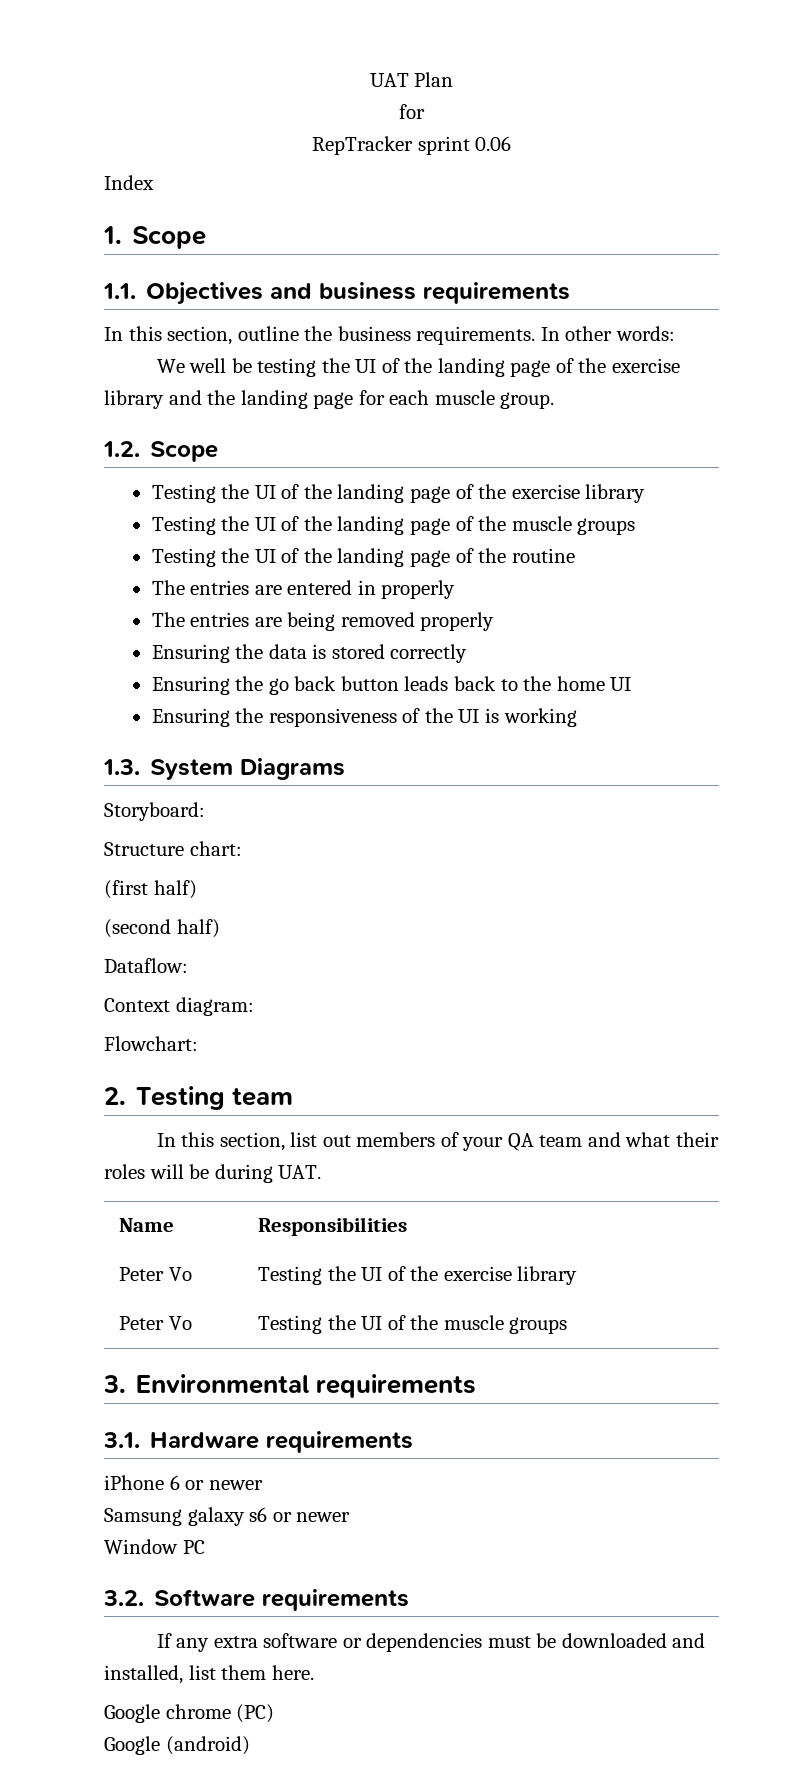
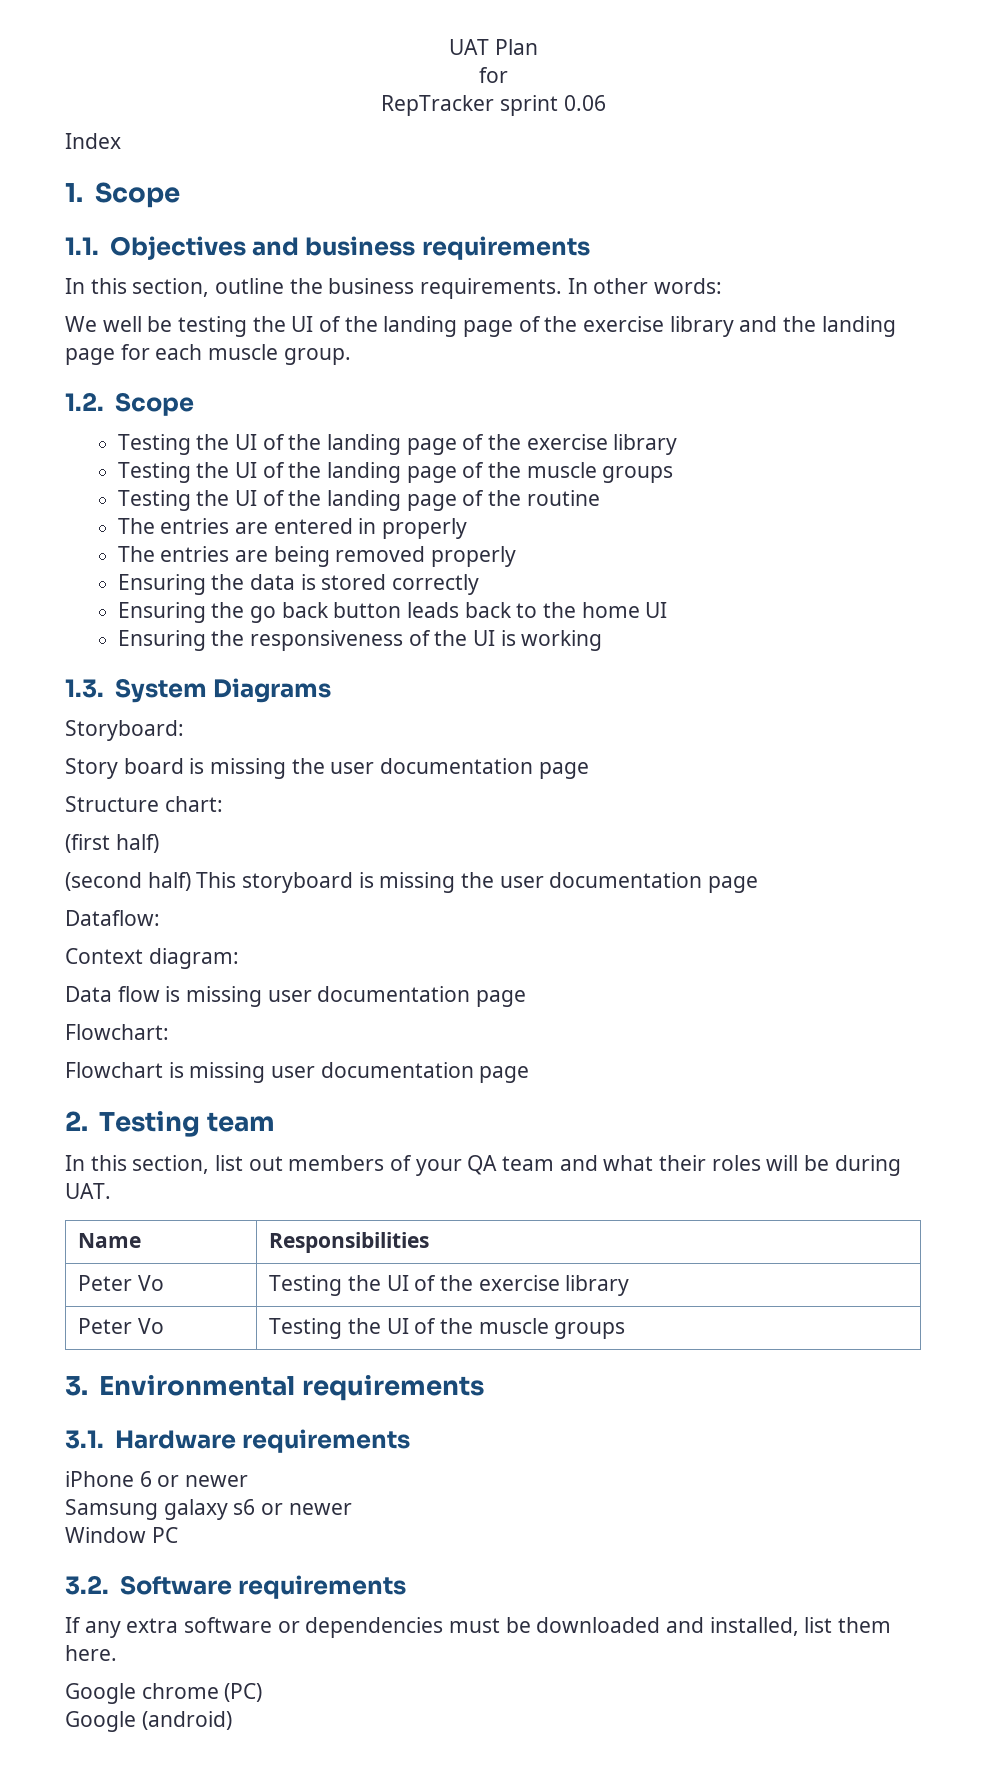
+ Story board is missing the user documentation page
- (second half)
+ (second half) This storyboard is missing the user documentation page
  Dataflow:
  Context diagram:
+ Data flow is missing user documentation page
  Flowchart:
+ Flowchart is missing user documentation page

